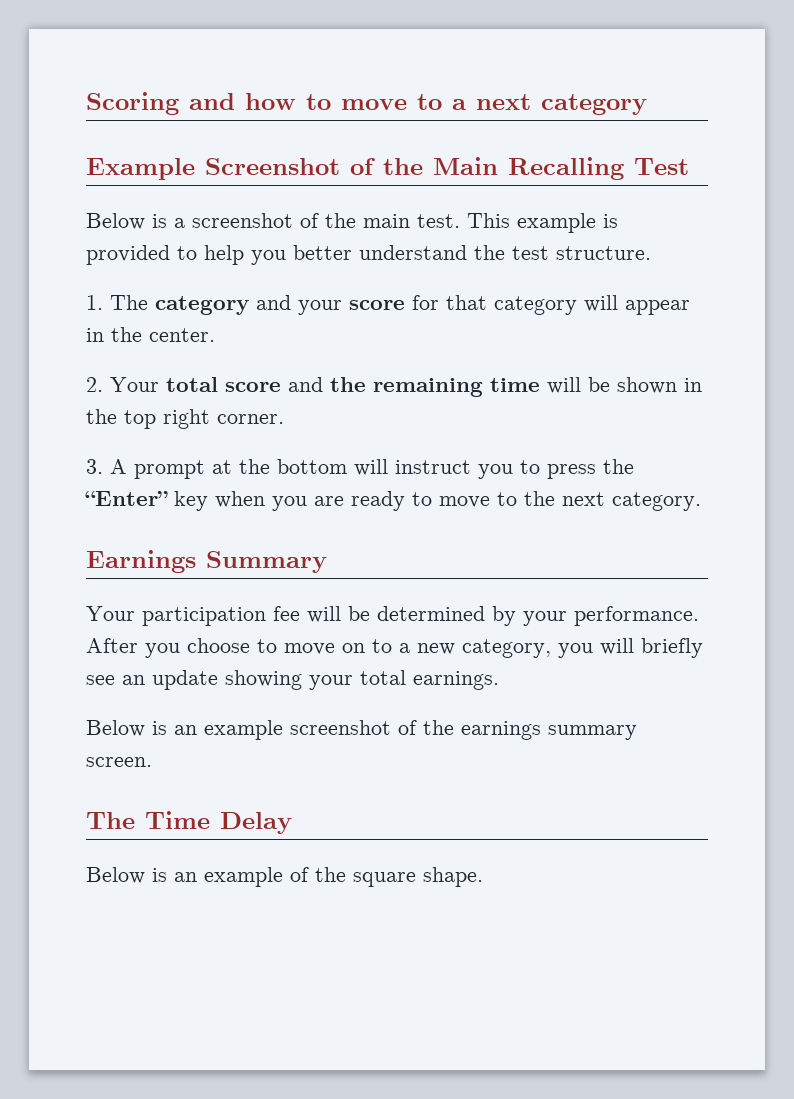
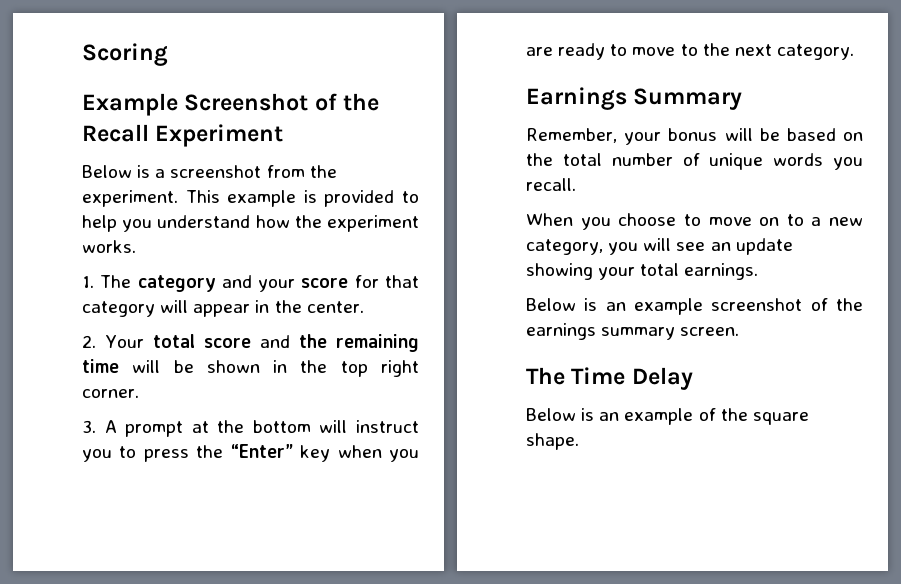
- Scoring and how to move to a next category
+ Scoring
- Example Screenshot of the Main Recalling Test
+ Example Screenshot of the Recall Experiment
- Below is a screenshot of the main test.
+ Below is a screenshot from the experiment.
- This example is provided to help you better understand the test structure.
+ This example is provided to help you understand how the experiment works.
- Your participation fee will be determined by your performance. After you choose to move on to a new category, you will briefly see an update showing your total earnings.
+ Remember, your bonus will be based on the total number of unique words you recall.
+ When you choose to move on to a new category, you will see an update showing your total earnings.

